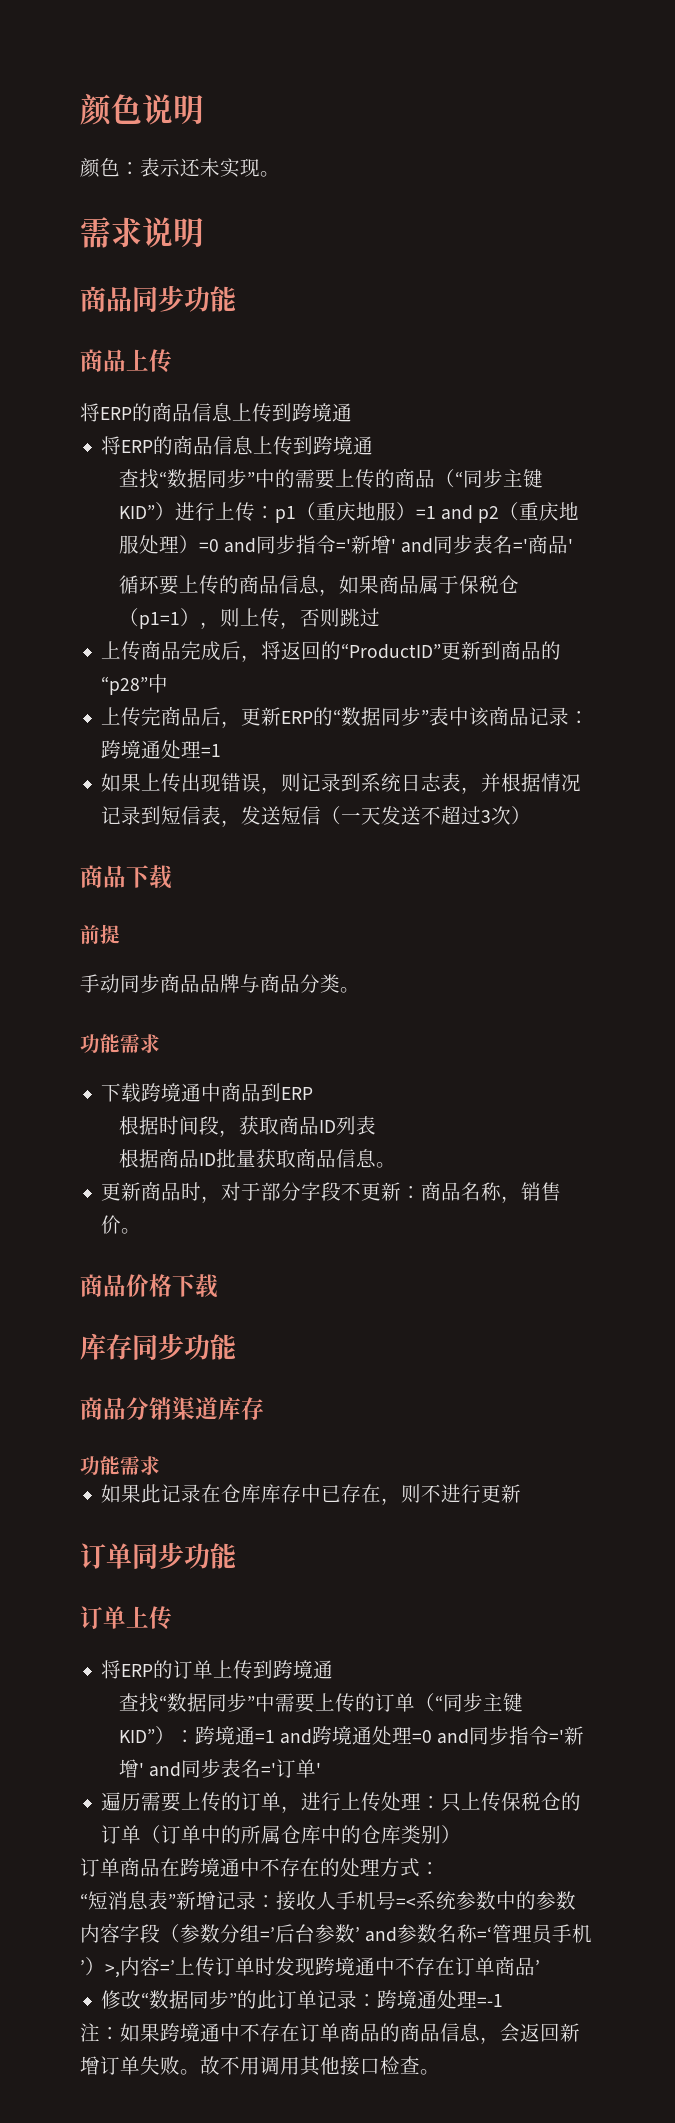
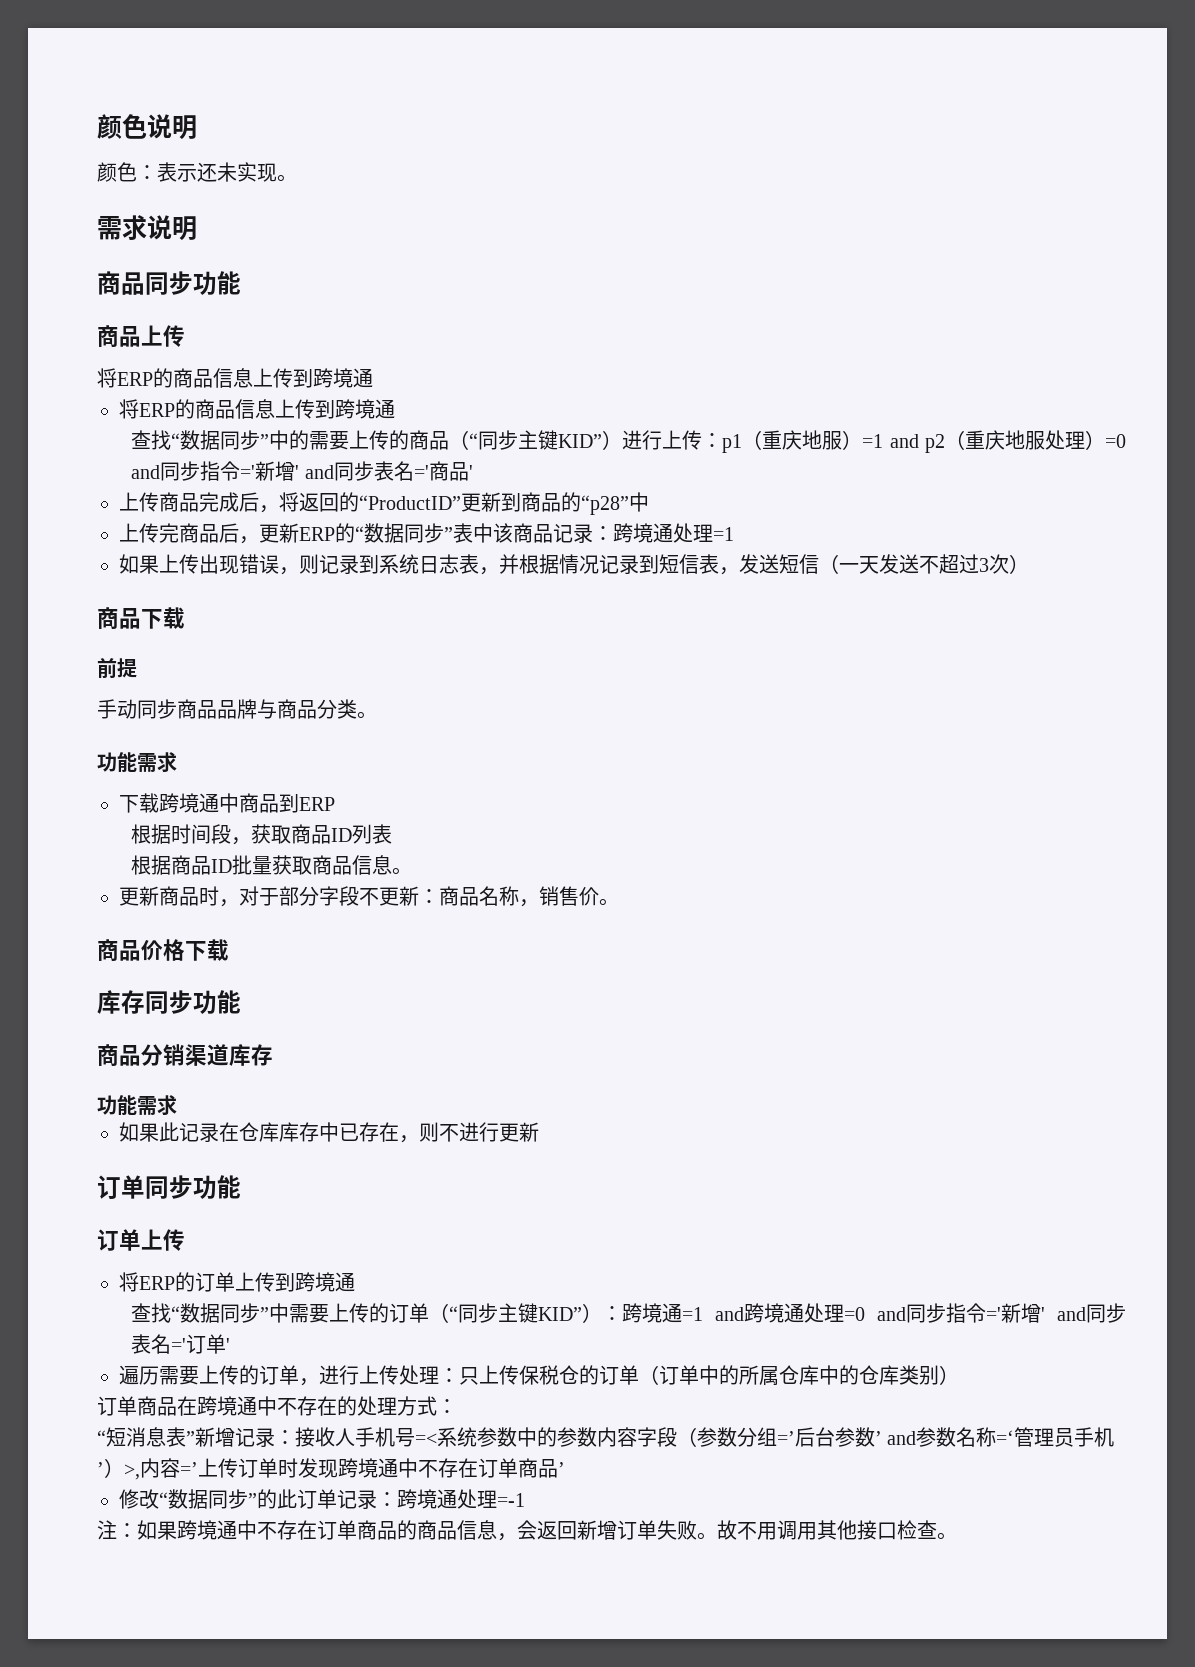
- 循环要上传的商品信息，如果商品属于保税仓（p1=1），则上传，否则跳过

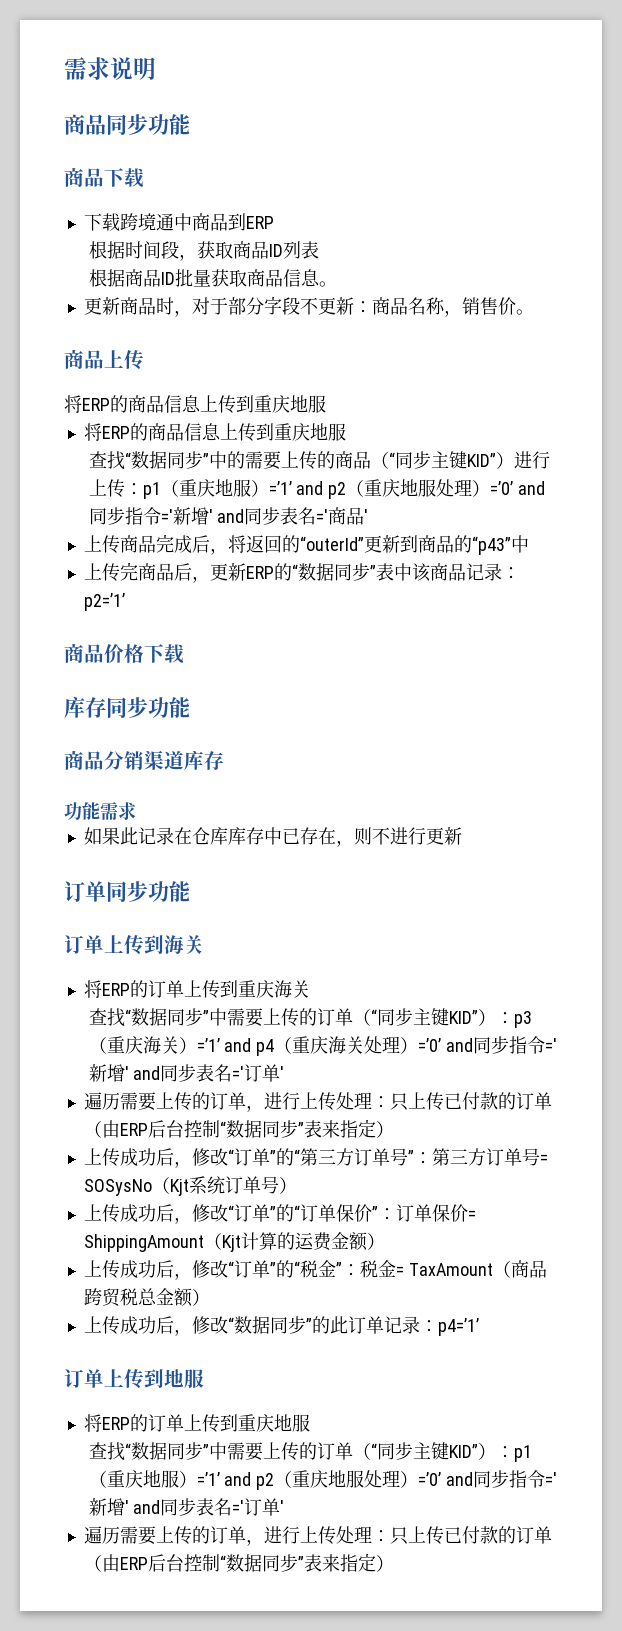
- 颜色说明
- 颜色：表示还未实现。
- 商品上传
- 将ERP的商品信息上传到跨境通
- 将ERP的商品信息上传到跨境通
- 查找“数据同步”中的需要上传的商品（“同步主键KID”）进行上传：p1（重庆地服）=1 and p2（重庆地服处理）=0 and同步指令='新增' and同步表名='商品'
- 上传商品完成后，将返回的“ProductID”更新到商品的“p28”中
- 上传完商品后，更新ERP的“数据同步”表中该商品记录：跨境通处理=1
- 如果上传出现错误，则记录到系统日志表，并根据情况记录到短信表，发送短信（一天发送不超过3次）
  商品下载
- 前提
- 手动同步商品品牌与商品分类。
- 功能需求
+ 商品上传
+ 将ERP的商品信息上传到重庆地服
+ 将ERP的商品信息上传到重庆地服
+ 查找“数据同步”中的需要上传的商品（“同步主键KID”）进行上传：p1（重庆地服）=’1’ and p2（重庆地服处理）=’0’ and同步指令='新增' and同步表名='商品'
+ 上传商品完成后，将返回的“outerId”更新到商品的“p43”中
+ 上传完商品后，更新ERP的“数据同步”表中该商品记录：p2=’1’
  订单同步功能
- 订单上传
- 将ERP的订单上传到跨境通
+ 订单上传到海关
+ 将ERP的订单上传到重庆海关
- 查找“数据同步”中需要上传的订单（“同步主键KID”）：跨境通=1 and跨境通处理=0 and同步指令='新增' and同步表名='订单'
- 遍历需要上传的订单，进行上传处理：只上传保税仓的订单（订单中的所属仓库中的仓库类别）
- 订单商品在跨境通中不存在的处理方式：
- “短消息表”新增记录：接收人手机号=<系统参数中的参数内容字段（参数分组=’后台参数’ and参数名称=‘管理员手机’）>,内容=’上传订单时发现跨境通中不存在订单商品’
- 修改“数据同步”的此订单记录：跨境通处理=-1
- 注：如果跨境通中不存在订单商品的商品信息，会返回新增订单失败。故不用调用其他接口检查。
+ 查找“数据同步”中需要上传的订单（“同步主键KID”）：p3（重庆海关）=’1’ and p4（重庆海关处理）=’0’ and同步指令='新增' and同步表名='订单'
+ 遍历需要上传的订单，进行上传处理：只上传已付款的订单（由ERP后台控制“数据同步”表来指定）
+ 上传成功后，修改“订单”的“第三方订单号”：第三方订单号= SOSysNo（Kjt系统订单号）
+ 上传成功后，修改“订单”的“订单保价”：订单保价= ShippingAmount（Kjt计算的运费金额）
+ 上传成功后，修改“订单”的“税金”：税金= TaxAmount（商品跨贸税总金额）
+ 上传成功后，修改“数据同步”的此订单记录：p4=’1’
+ 订单上传到地服
+ 将ERP的订单上传到重庆地服
+ 查找“数据同步”中需要上传的订单（“同步主键KID”）：p1（重庆地服）=’1’ and p2（重庆地服处理）=’0’ and同步指令='新增' and同步表名='订单'
+ 遍历需要上传的订单，进行上传处理：只上传已付款的订单（由ERP后台控制“数据同步”表来指定）

